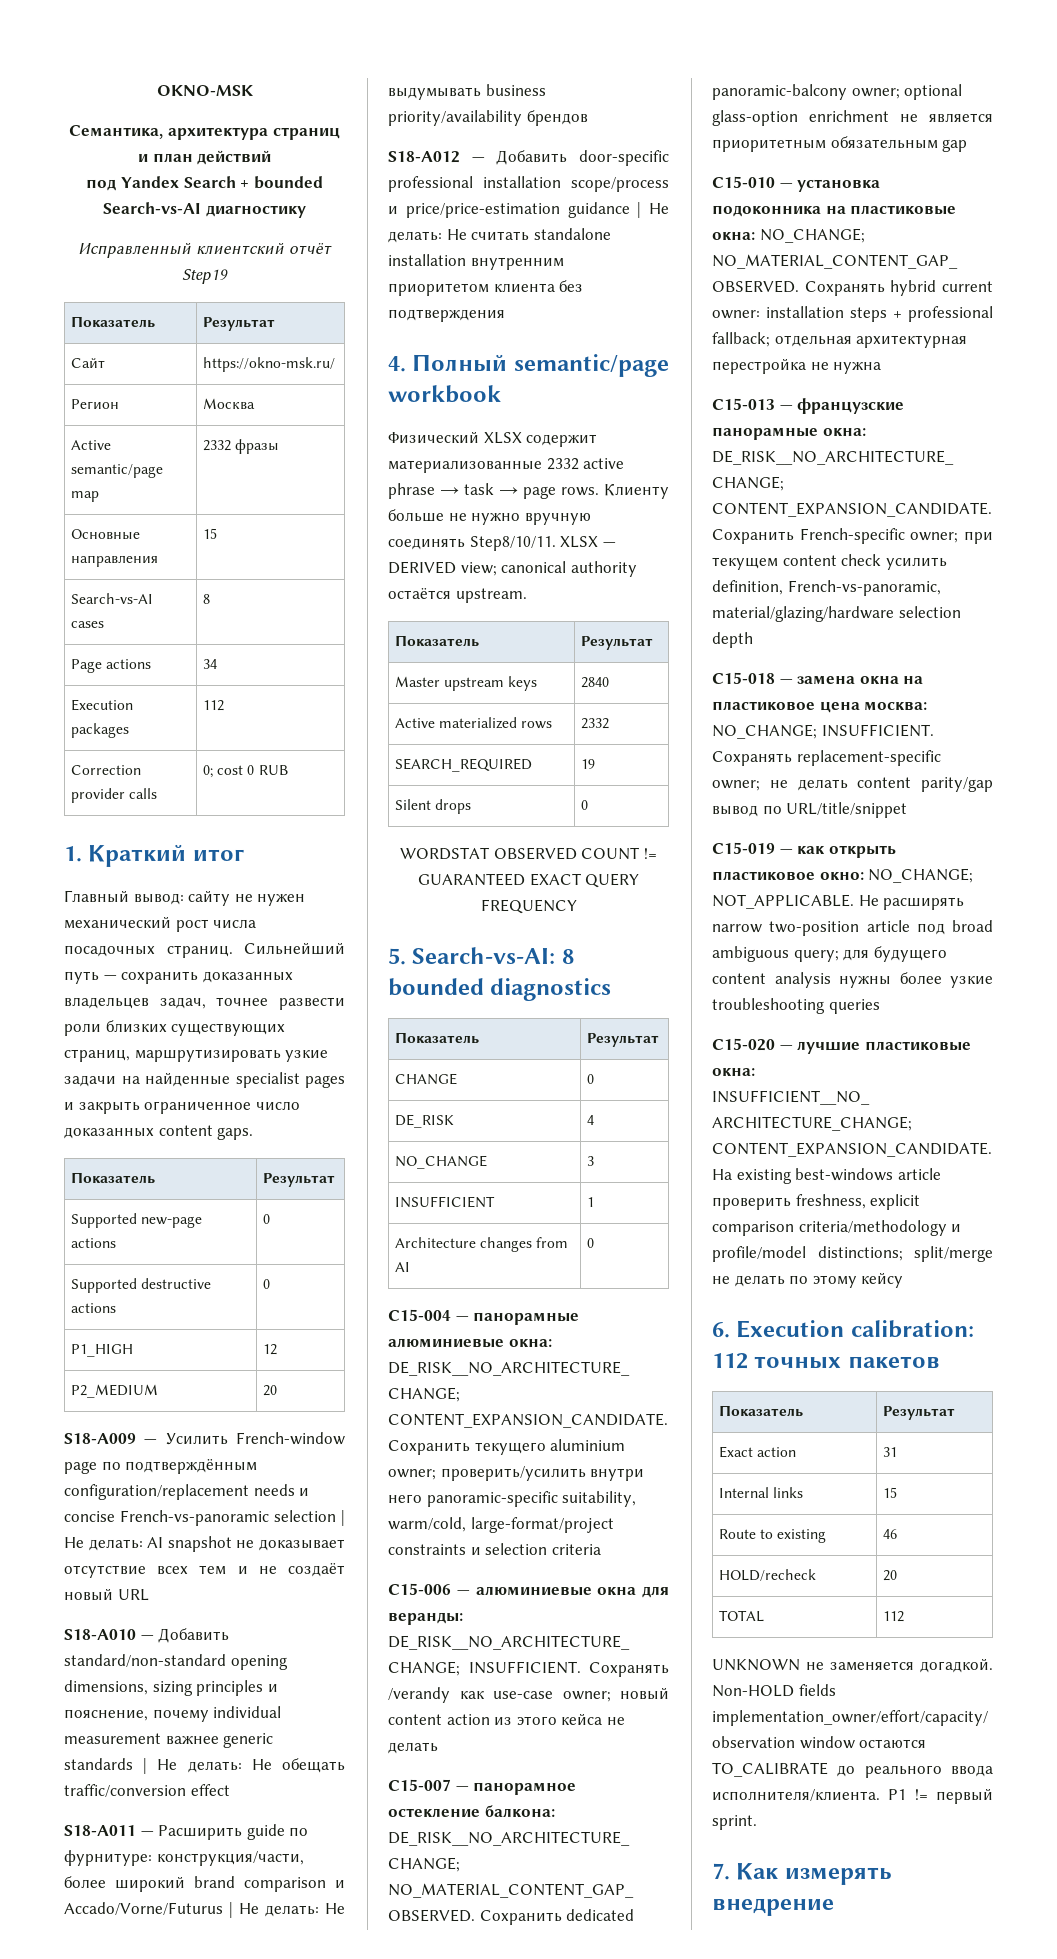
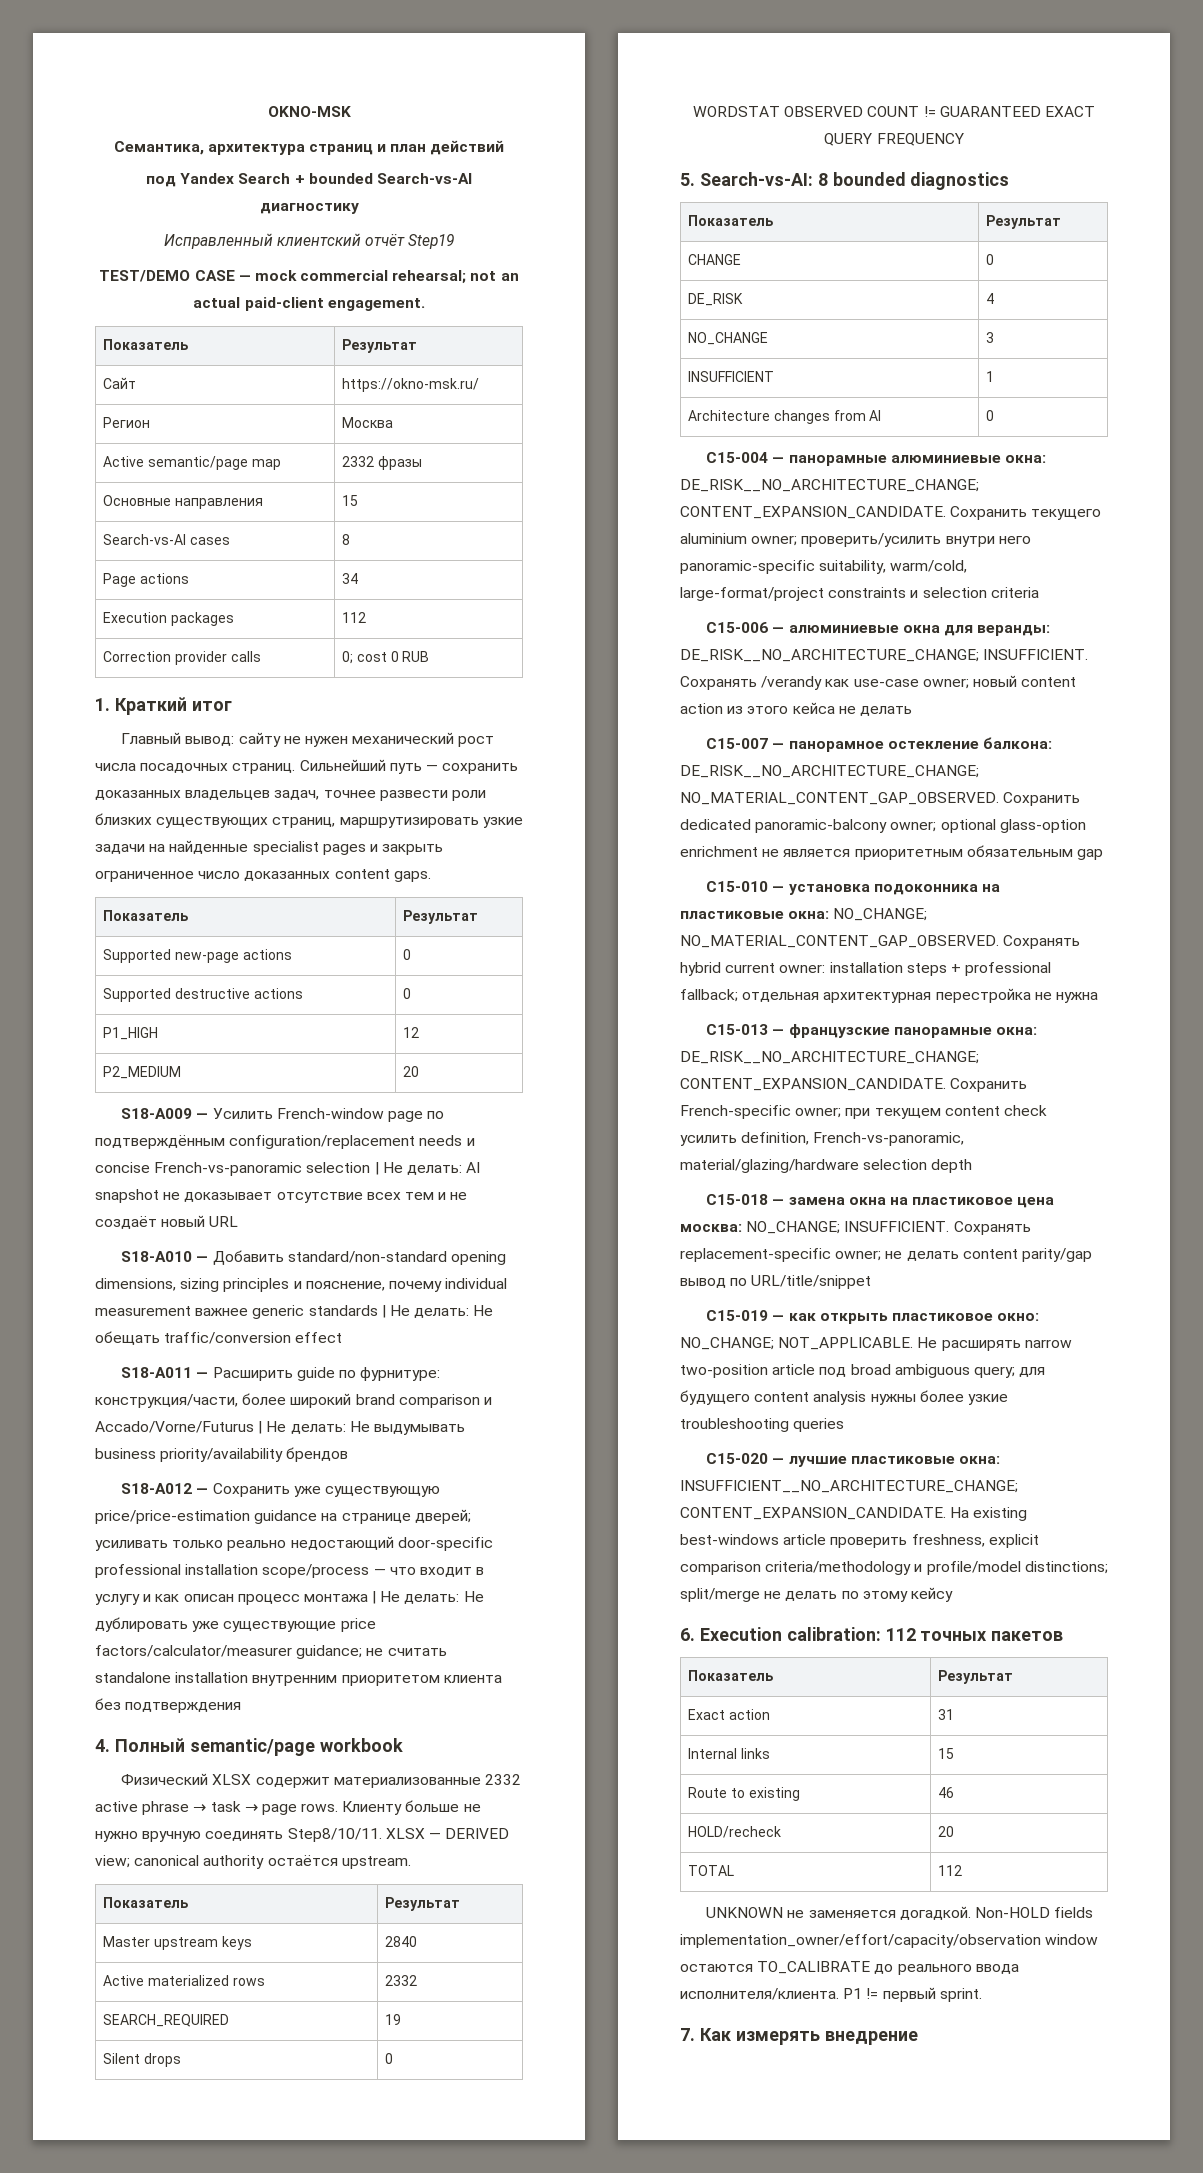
+ TEST/DEMO CASE — mock commercial rehearsal; not an actual paid-client engagement.
- S18-A012 — Добавить door-specific professional installation scope/process и price/price-estimation guidance | Не делать: Не считать standalone installation внутренним приоритетом клиента без подтверждения
+ S18-A012 — Сохранить уже существующую price/price-estimation guidance на странице дверей; усиливать только реально недостающий door-specific professional installation scope/process — что входит в услугу и как описан процесс монтажа | Не делать: Не дублировать уже существующие price factors/calculator/measurer guidance; не считать standalone installation внутренним приоритетом клиента без подтверждения

